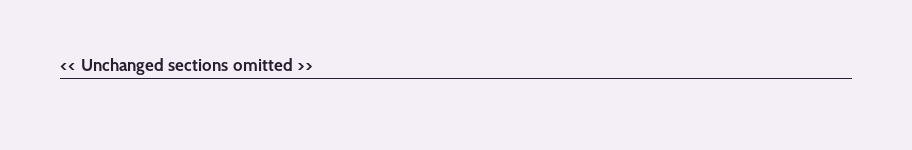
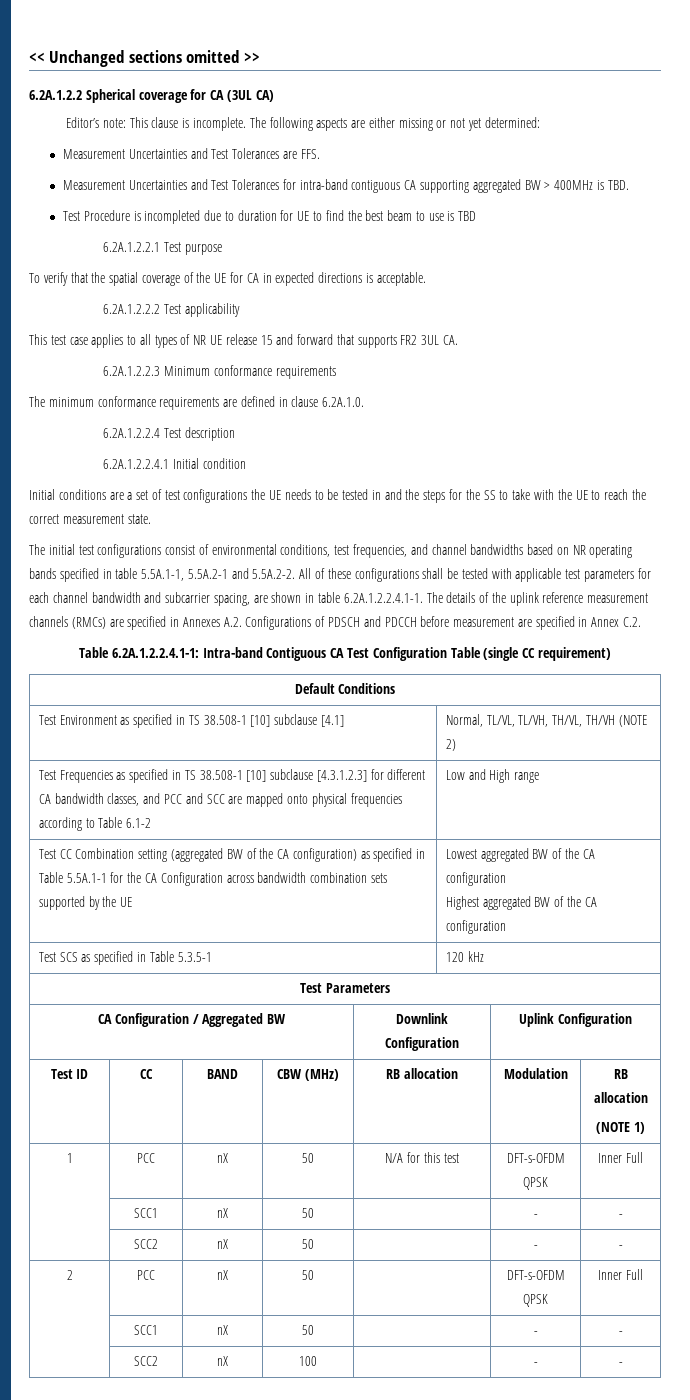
+ 6.2A.1.2.2 Spherical coverage for CA (3UL CA)
+ Editor’s note: This clause is incomplete. The following aspects are either missing or not yet determined:
+ Measurement Uncertainties and Test Tolerances are FFS.
+ Measurement Uncertainties and Test Tolerances for intra-band contiguous CA supporting aggregated BW > 400MHz is TBD.
+ Test Procedure is incompleted due to duration for UE to find the best beam to use is TBD
+ 6.2A.1.2.2.1 Test purpose
+ To verify that the spatial coverage of the UE for CA in expected directions is acceptable.
+ 6.2A.1.2.2.2 Test applicability
+ This test case applies to all types of NR UE release 15 and forward that supports FR2 3UL CA.
+ 6.2A.1.2.2.3 Minimum conformance requirements
+ The minimum conformance requirements are defined in clause 6.2A.1.0.
+ 6.2A.1.2.2.4 Test description
+ 6.2A.1.2.2.4.1 Initial condition
+ Initial conditions are a set of test configurations the UE needs to be tested in and the steps for the SS to take with the UE to reach the correct measurement state.
+ The initial test configurations consist of environmental conditions, test frequencies, and channel bandwidths based on NR operating bands specified in table 5.5A.1-1, 5.5A.2-1 and 5.5A.2-2. All of these configurations shall be tested with applicable test parameters for each channel bandwidth and subcarrier spacing, are shown in table 6.2A.1.2.2.4.1-1. The details of the uplink reference measurement channels (RMCs) are specified in Annexes A.2. Configurations of PDSCH and PDCCH before measurement are specified in Annex C.2.
+ Table 6.2A.1.2.2.4.1-1: Intra-band Contiguous CA Test Configuration Table (single CC requirement)
+ Default Conditions
+ Test Environment as specified in TS 38.508-1 [10] subclause [4.1] | Normal, TL/VL, TL/VH, TH/VL, TH/VH (NOTE 2)
+ Test Frequencies as specified in TS 38.508-1 [10] subclause [4.3.1.2.3] for different CA bandwidth classes, and PCC and SCC are mapped onto physical frequencies according to Table 6.1-2 | Low and High range
+ Test CC Combination setting (aggregated BW of the CA configuration) as specified in Table 5.5A.1-1 for the CA Configuration across bandwidth combination sets supported by the UE | Lowest aggregated BW of the CA configuration
+ Highest aggregated BW of the CA configuration
+ Test SCS as specified in Table 5.3.5-1 | 120 kHz
+ Test Parameters
+ CA Configuration / Aggregated BW | Downlink Configuration | Uplink Configuration
+ Test ID | CC | BAND | CBW (MHz) | RB allocation | Modulation | RB allocation
+ (NOTE 1)
+ 1 | PCC | nX | 50 | N/A for this test | DFT-s-OFDM QPSK | Inner Full
+ | SCC1 | nX | 50 | | - | -
+ | SCC2 | nX | 50 | | - | -
+ 2 | PCC | nX | 50 | | DFT-s-OFDM QPSK | Inner Full
+ | SCC1 | nX | 50 | | - | -
+ | SCC2 | nX | 100 | | - | -

